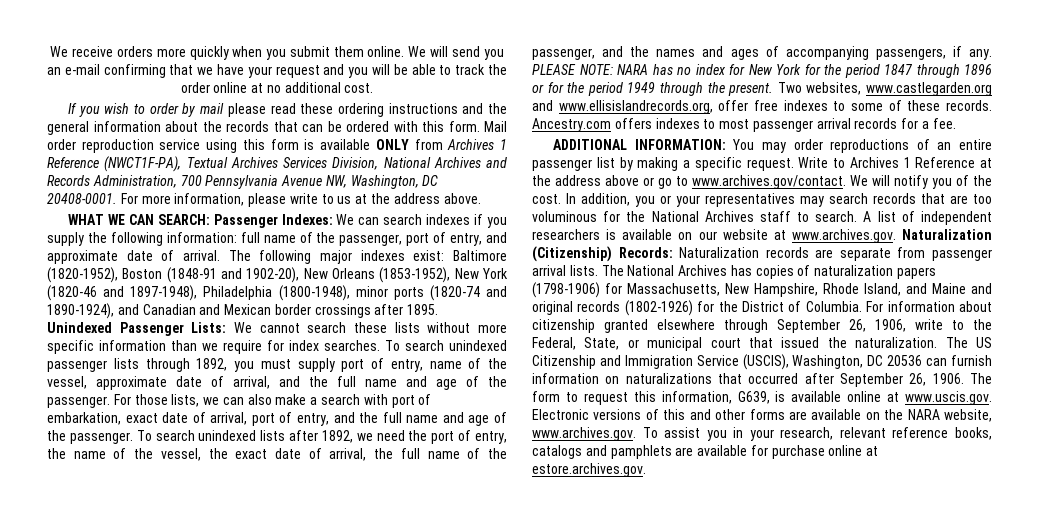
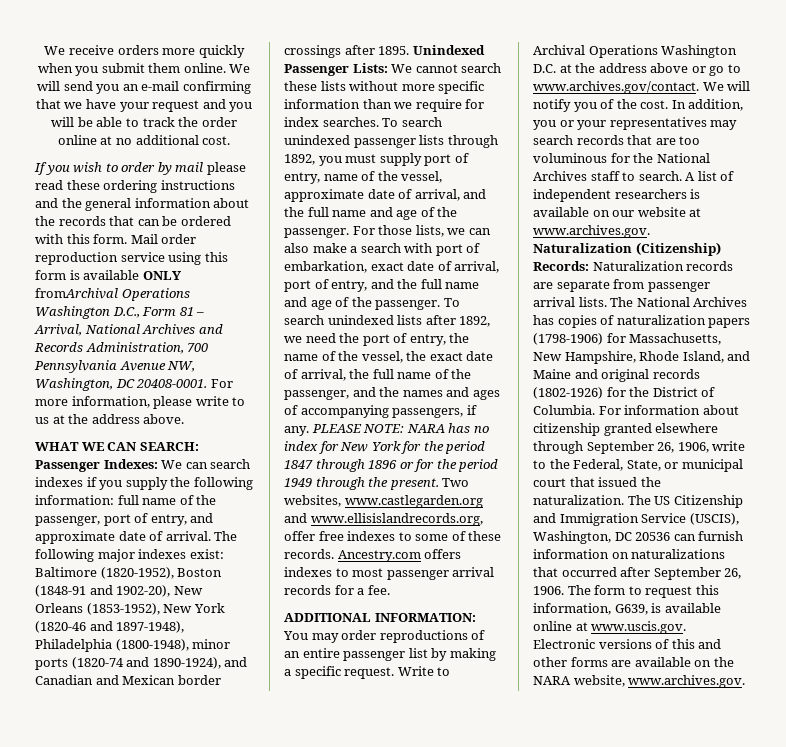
- Mail order reproduction service using this form is available ONLY from Archives 1 Reference (NWCT1F-PA), Textual Archives Services Division, National Archives and Records Administration, 700 Pennsylvania Avenue NW, Washington, DC 20408-0001.
+ Mail order reproduction service using this form is available ONLY fromArchival Operations Washington D.C., Form 81 – Arrival, National Archives and Records Administration, 700 Pennsylvania Avenue NW, Washington, DC 20408-0001.
- Write to Archives 1 Reference at the address above or go to www.archives.gov/contact. We will notify you of the cost.
+ Write to Archival Operations Washington D.C. at the address above or go to www.archives.gov/contact. We will notify you of the cost.
- The form to request this information, G639, is available online at www.uscis.gov. Electronic versions of this and other forms are available on the NARA website, www.archives.gov. To assist you in your research, relevant reference books, catalogs and pamphlets are available for purchase online at estore.archives.gov.
+ The form to request this information, G639, is available online at www.uscis.gov. Electronic versions of this and other forms are available on the NARA website, www.archives.gov.

